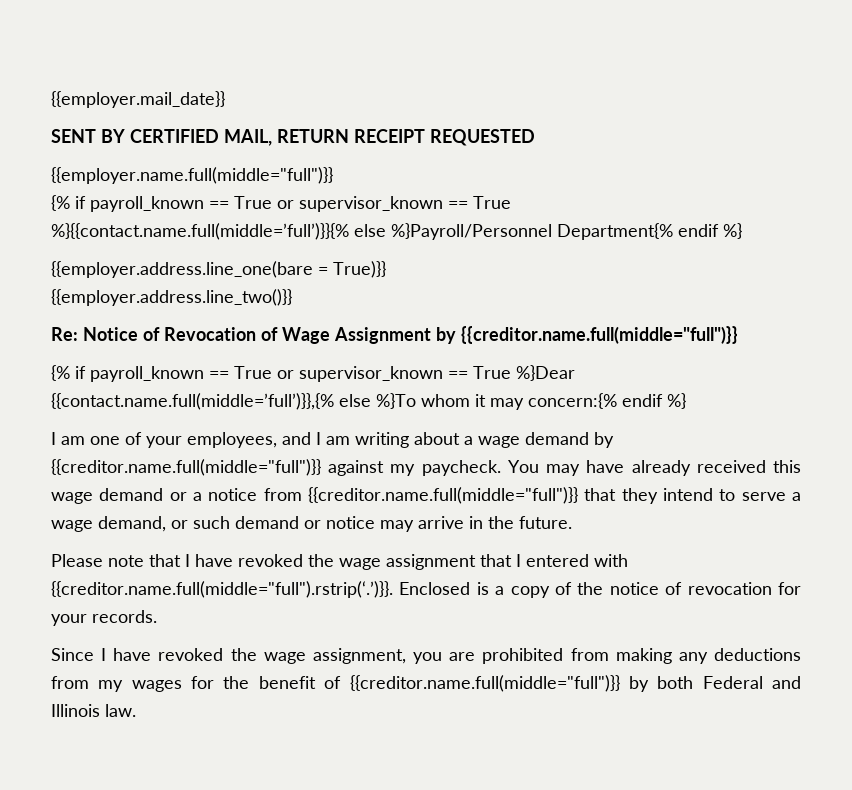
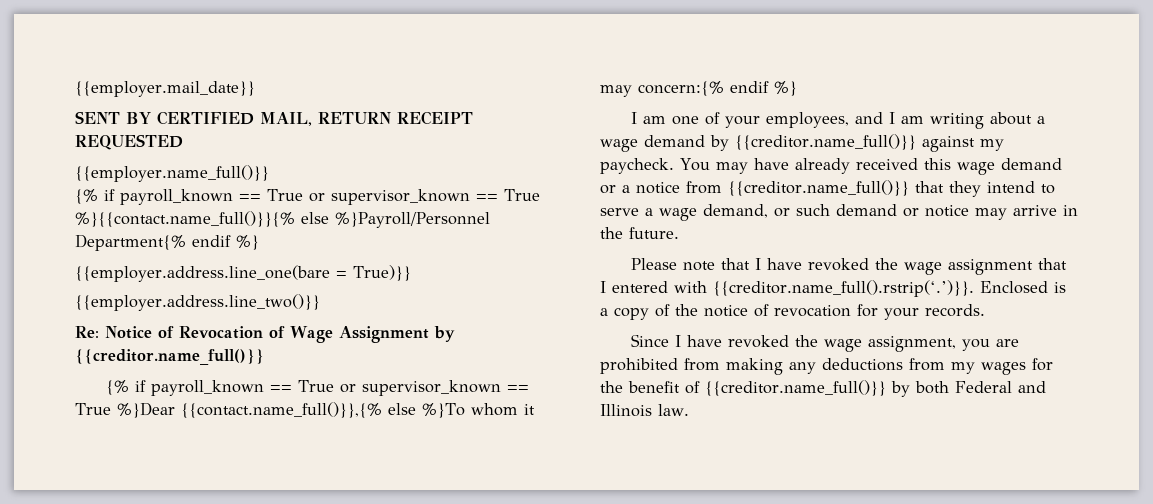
- {{employer.name.full(middle="full")}}
- {% if payroll_known == True or supervisor_known == True %}{{contact.name.full(middle=’full’)}}{% else %}Payroll/Personnel Department{% endif %}
+ {{employer.name_full()}}
+ {% if payroll_known == True or supervisor_known == True %}{{contact.name_full()}}{% else %}Payroll/Personnel Department{% endif %}
- Re: Notice of Revocation of Wage Assignment by {{creditor.name.full(middle="full")}}
+ Re: Notice of Revocation of Wage Assignment by {{creditor.name_full()}}
- {% if payroll_known == True or supervisor_known == True %}Dear {{contact.name.full(middle=’full’)}},{% else %}To whom it may concern:{% endif %}
+ {% if payroll_known == True or supervisor_known == True %}Dear {{contact.name_full()}},{% else %}To whom it may concern:{% endif %}
- I am one of your employees, and I am writing about a wage demand by {{creditor.name.full(middle="full")}} against my paycheck.
+ I am one of your employees, and I am writing about a wage demand by {{creditor.name_full()}} against my paycheck.
- You may have already received this wage demand or a notice from {{creditor.name.full(middle="full")}} that they intend to serve a wage demand, or such demand or notice may arrive in the future.
+ You may have already received this wage demand or a notice from {{creditor.name_full()}} that they intend to serve a wage demand, or such demand or notice may arrive in the future.
- Please note that I have revoked the wage assignment that I entered with {{creditor.name.full(middle="full").rstrip(‘.’)}}. Enclosed is a copy of the notice of revocation for your records.
+ Please note that I have revoked the wage assignment that I entered with {{creditor.name_full().rstrip(‘.’)}}. Enclosed is a copy of the notice of revocation for your records.
- Since I have revoked the wage assignment, you are prohibited from making any deductions from my wages for the benefit of {{creditor.name.full(middle="full")}} by both Federal and Illinois law.
+ Since I have revoked the wage assignment, you are prohibited from making any deductions from my wages for the benefit of {{creditor.name_full()}} by both Federal and Illinois law.

